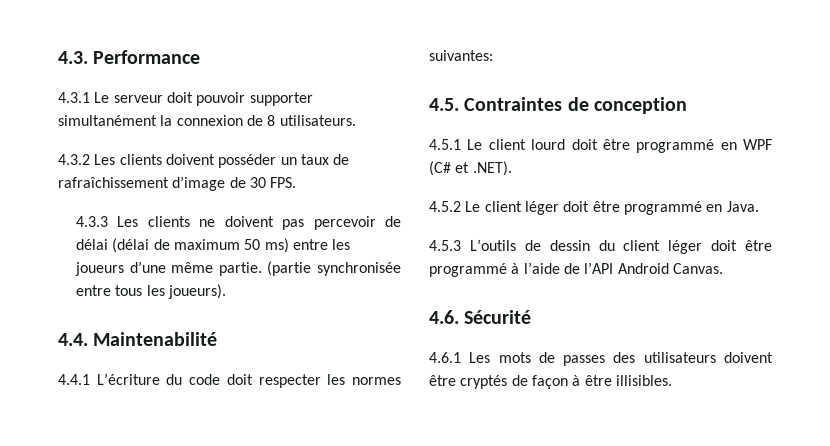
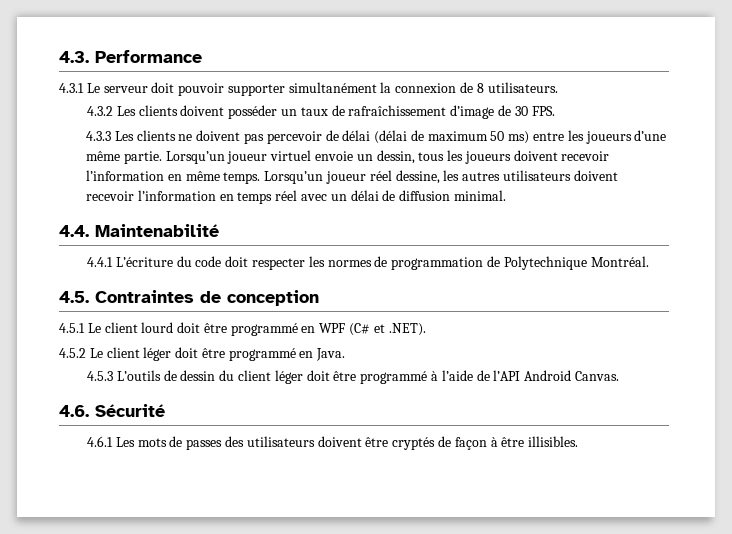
- (partie synchronisée entre tous les joueurs).
+ Lorsqu’un joueur virtuel envoie un dessin, tous les joueurs doivent recevoir l’information en même temps. Lorsqu’un joueur réel dessine, les autres utilisateurs doivent recevoir l’information en temps réel avec un délai de diffusion minimal.
- 4.4.1 L’écriture du code doit respecter les normes suivantes:
+ 4.4.1 L’écriture du code doit respecter les normes de programmation de Polytechnique Montréal.

